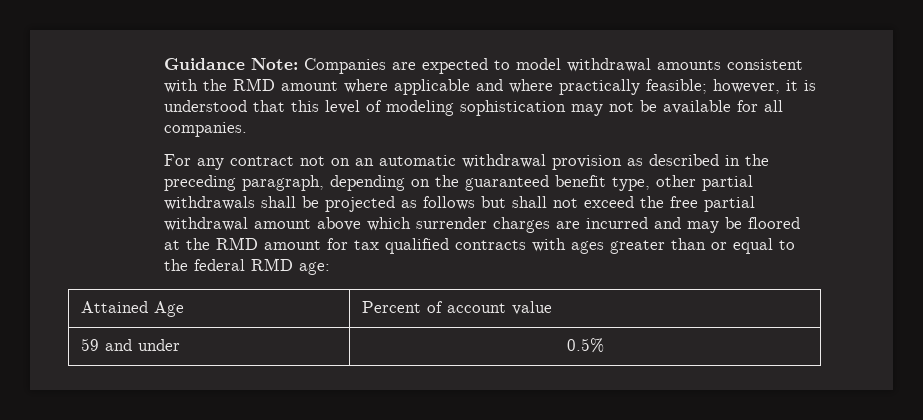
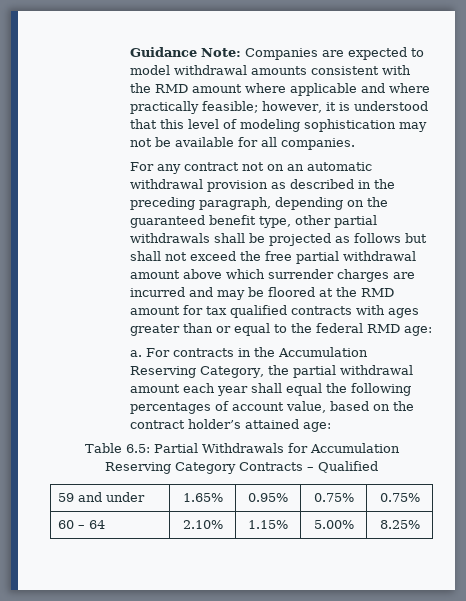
- Attained Age | Percent of account value
- 59 and under | 0.5%
+ a. For contracts in the Accumulation Reserving Category, the partial withdrawal amount each year shall equal the following percentages of account value, based on the contract holder’s attained age:
+ Table 6.5: Partial Withdrawals for Accumulation Reserving Category Contracts – Qualified
+ 59 and under | 1.65% | 0.95% | 0.75% | 0.75%
+ 60 – 64 | 2.10% | 1.15% | 5.00% | 8.25%

